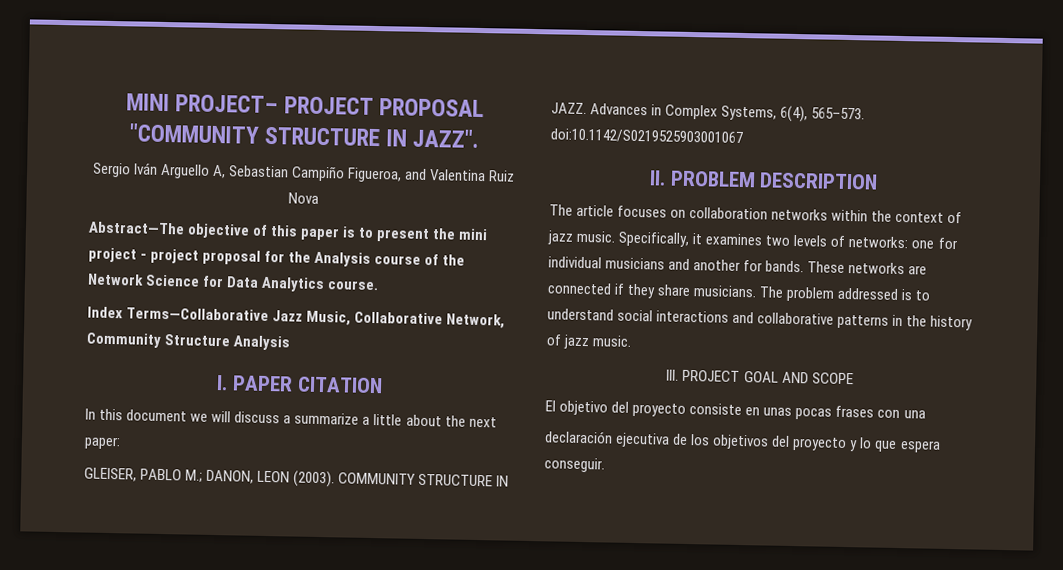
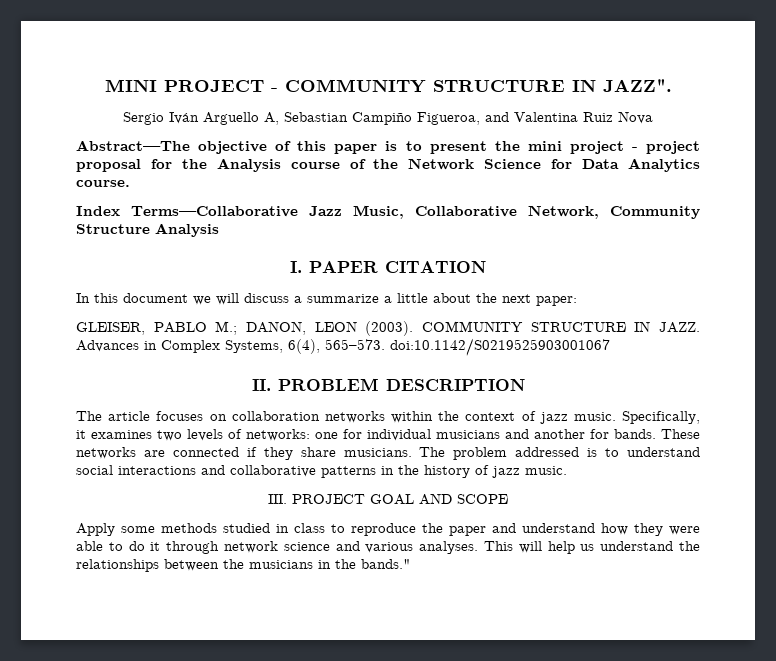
- MINI PROJECT– PROJECT PROPOSAL "COMMUNITY STRUCTURE IN JAZZ".
+ MINI PROJECT - COMMUNITY STRUCTURE IN JAZZ".
- El objetivo del proyecto consiste en unas pocas frases con una
- declaración ejecutiva de los objetivos del proyecto y lo que espera conseguir.
+ Apply some methods studied in class to reproduce the paper and understand how they were able to do it through network science and various analyses. This will help us understand the relationships between the musicians in the bands."

